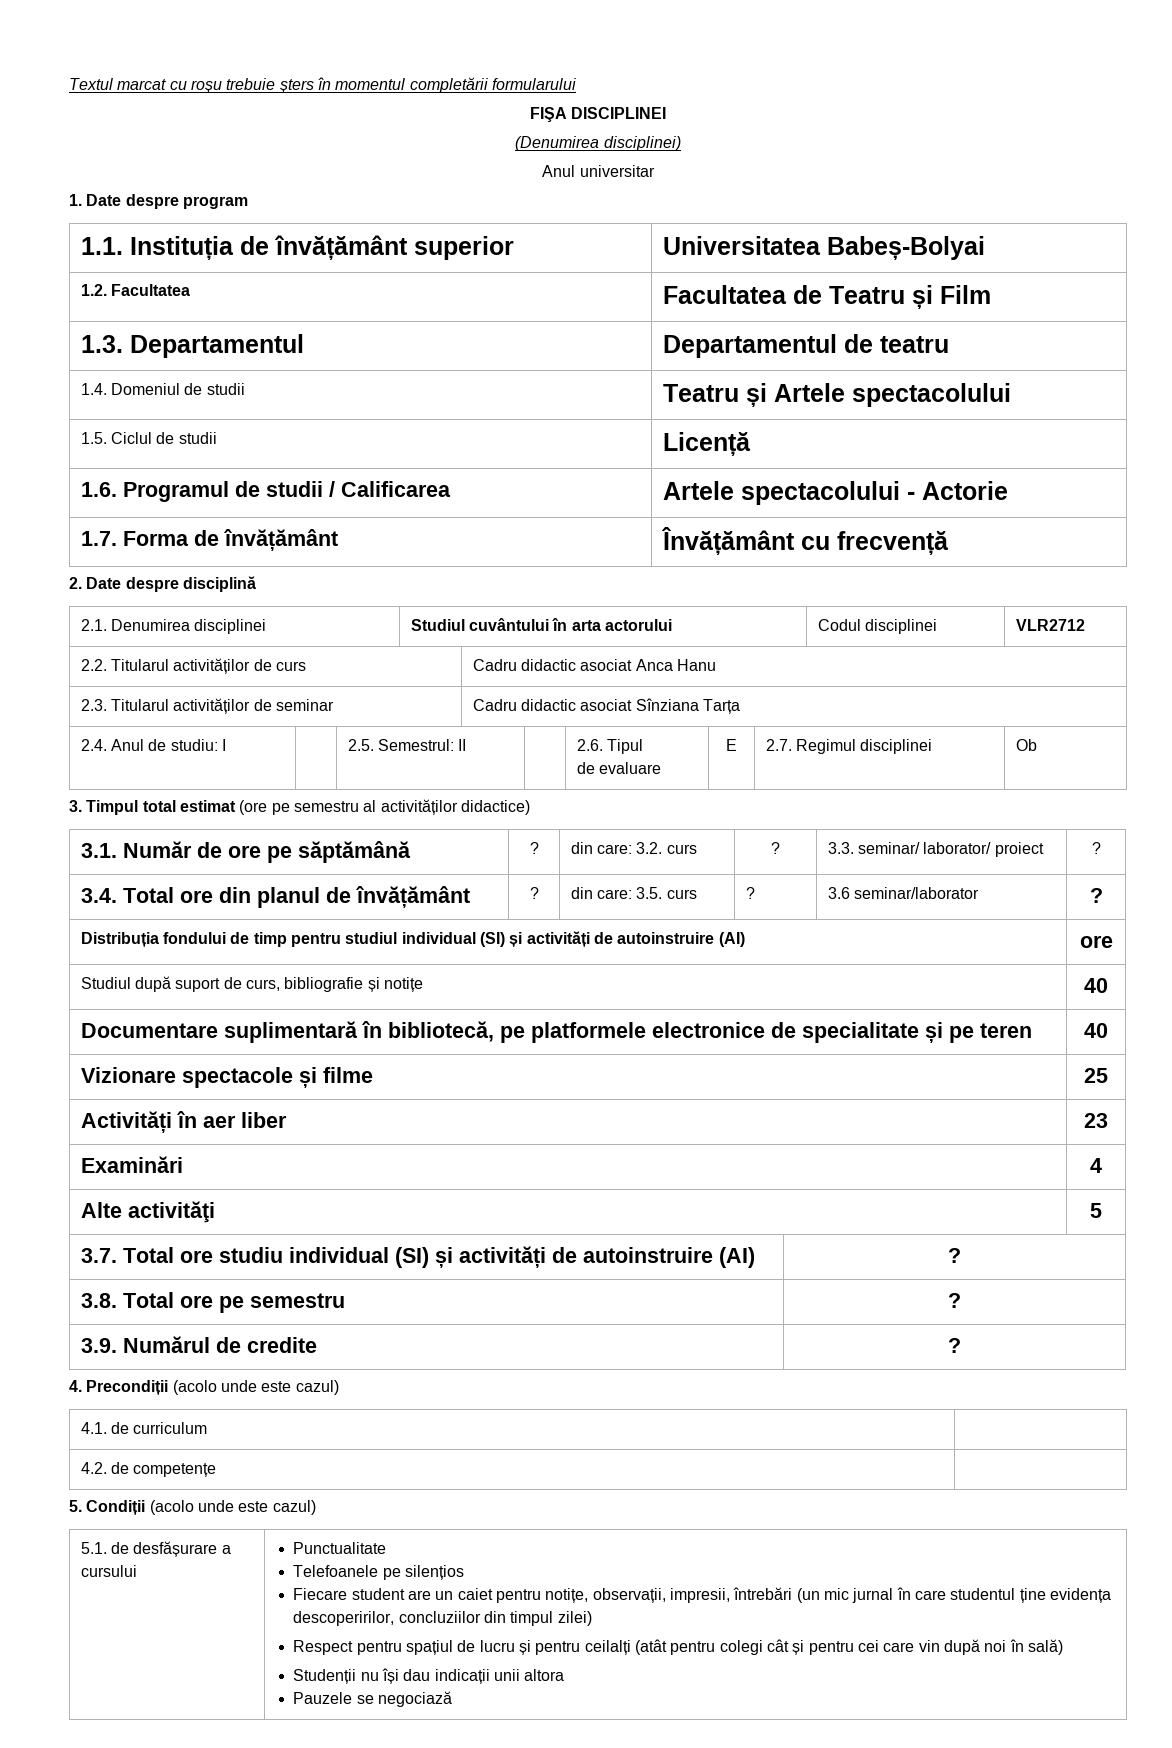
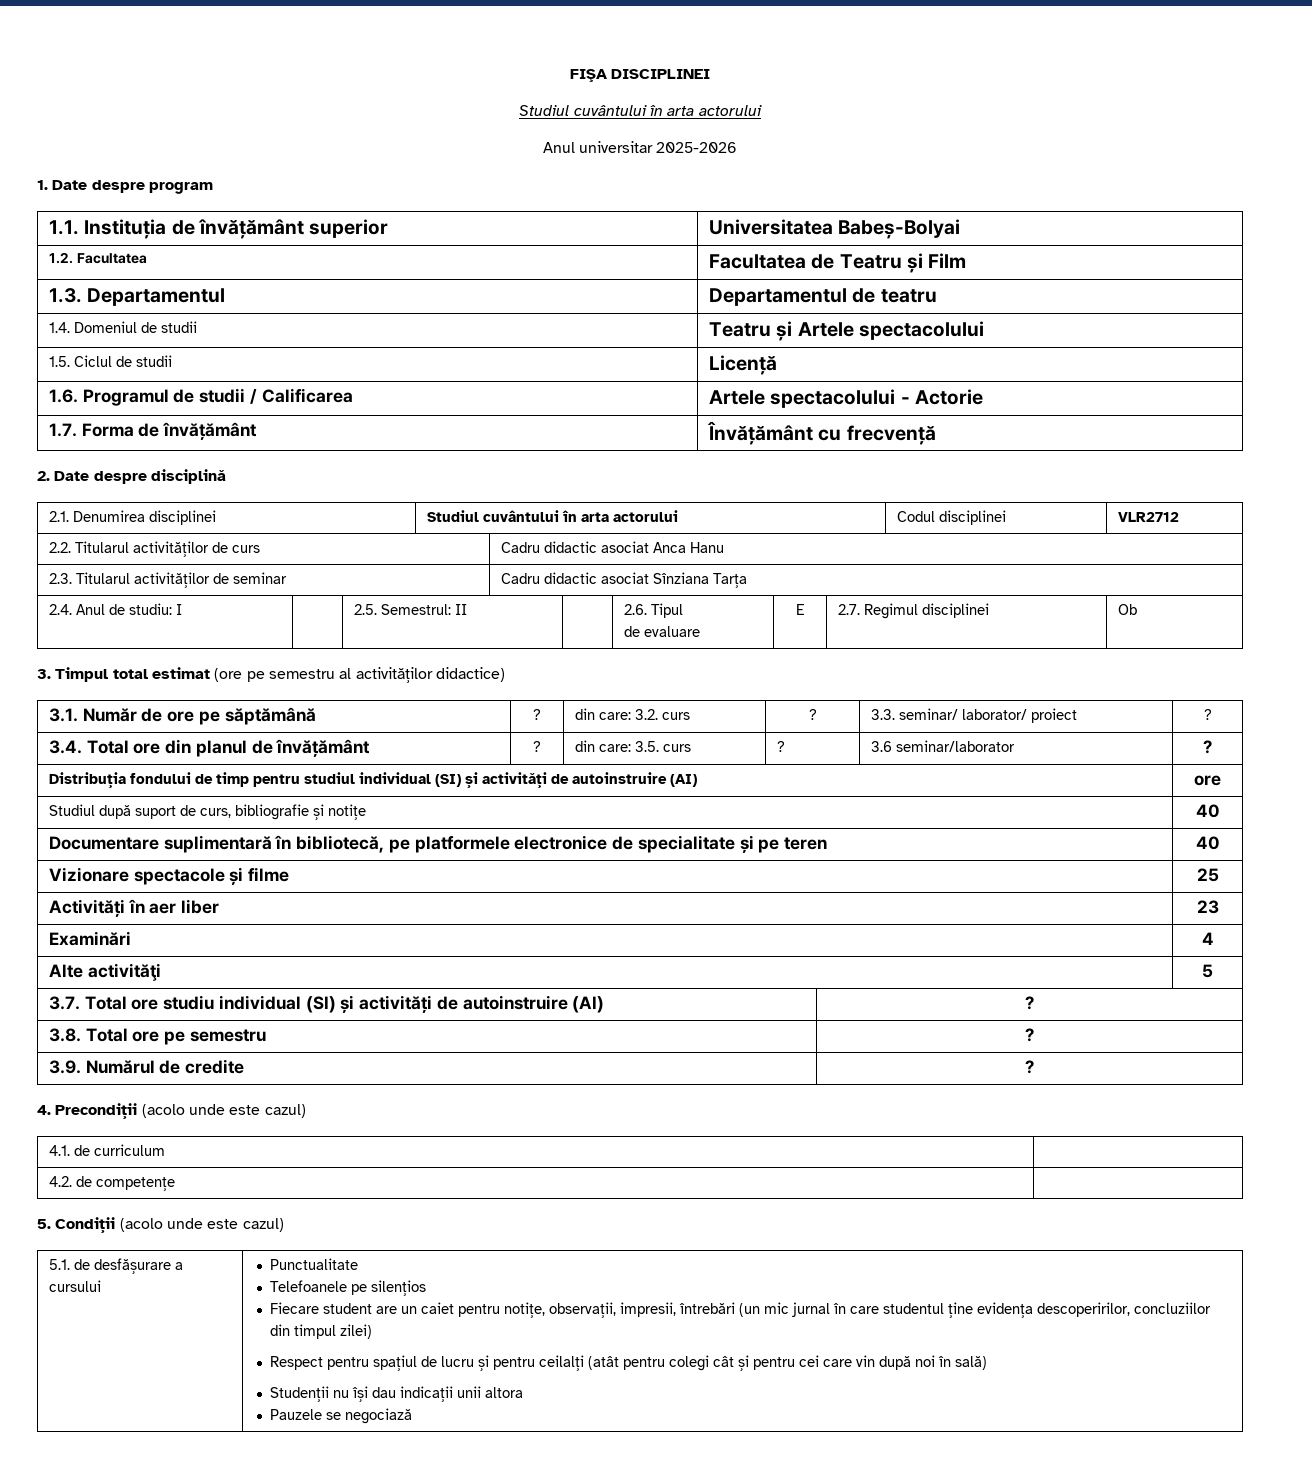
- Textul marcat cu roșu trebuie șters în momentul completării formularului
  FIŞA DISCIPLINEI
- (Denumirea disciplinei)
+ Studiul cuvântului în arta actorului
- Anul universitar
+ Anul universitar 2025-2026

